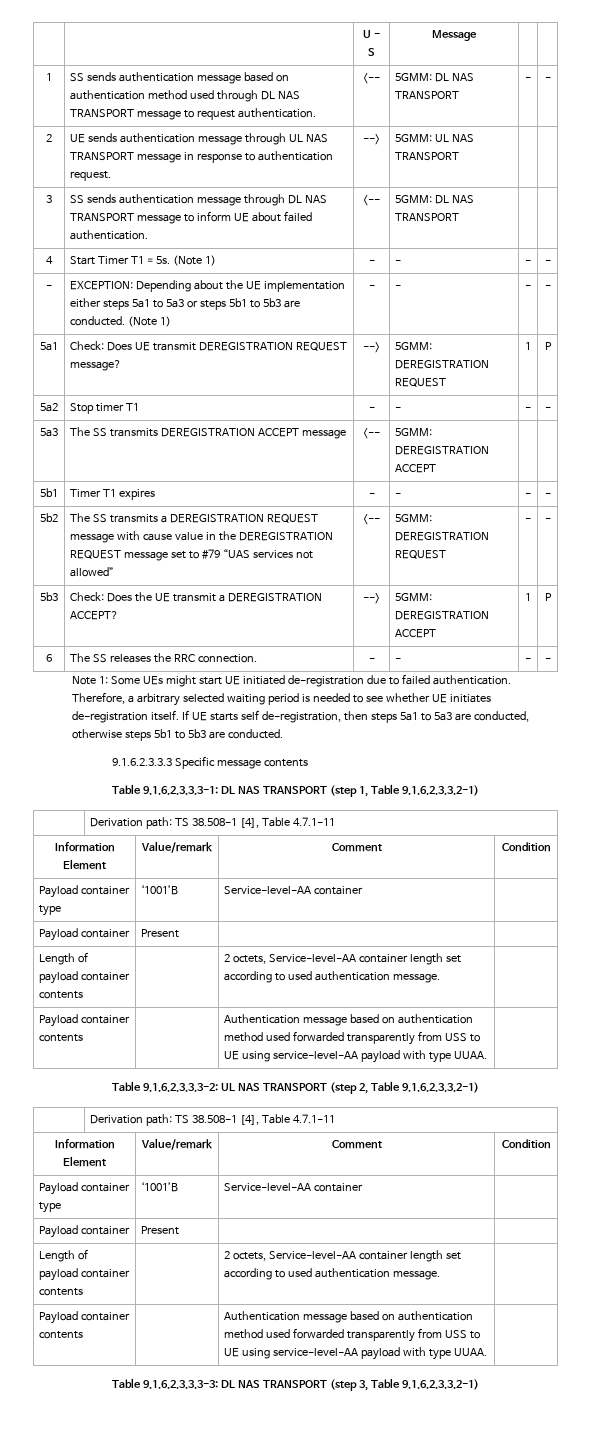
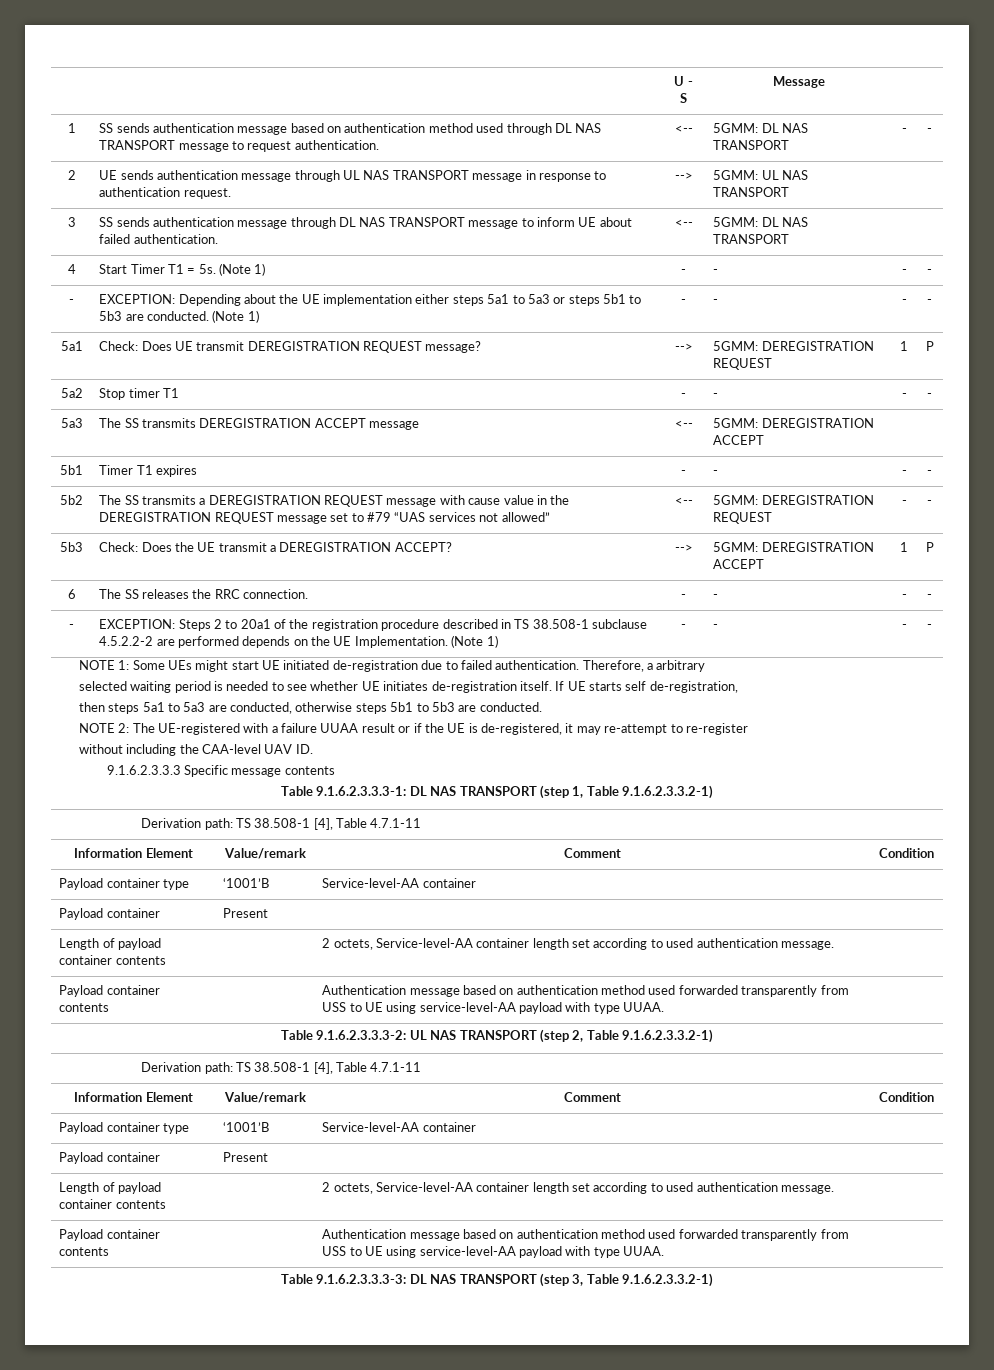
- Note 1: Some UEs might start UE initiated de-registration due to failed authentication.
+ - | EXCEPTION: Steps 2 to 20a1 of the registration procedure described in TS 38.508-1 subclause 4.5.2.2-2 are performed depends on the UE Implementation. (Note 1) | - | - | - | -
+ NOTE 1: Some UEs might start UE initiated de-registration due to failed authentication.
- Therefore, a arbitrary selected waiting period is needed to see whether UE initiates de-registration itself.
+ Therefore, a arbitrary
+ selected waiting period is needed to see whether UE initiates de-registration itself.
- If UE starts self de-registration, then steps 5a1 to 5a3 are conducted, otherwise steps 5b1 to 5b3 are conducted.
+ If UE starts self de-registration,
+ then steps 5a1 to 5a3 are conducted, otherwise steps 5b1 to 5b3 are conducted.
+ NOTE 2: The UE-registered with a failure UUAA result or if the UE is de-registered, it may re-attempt to re-register
+ without including the CAA-level UAV ID.

